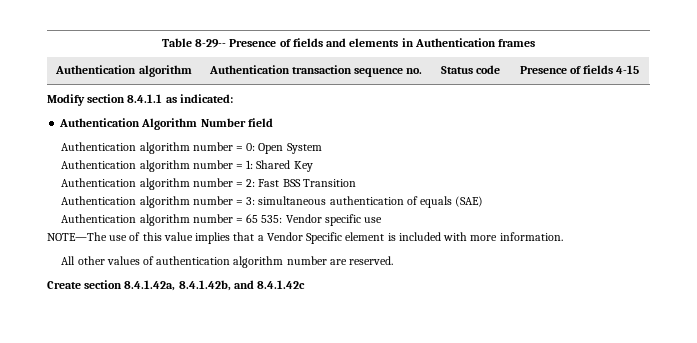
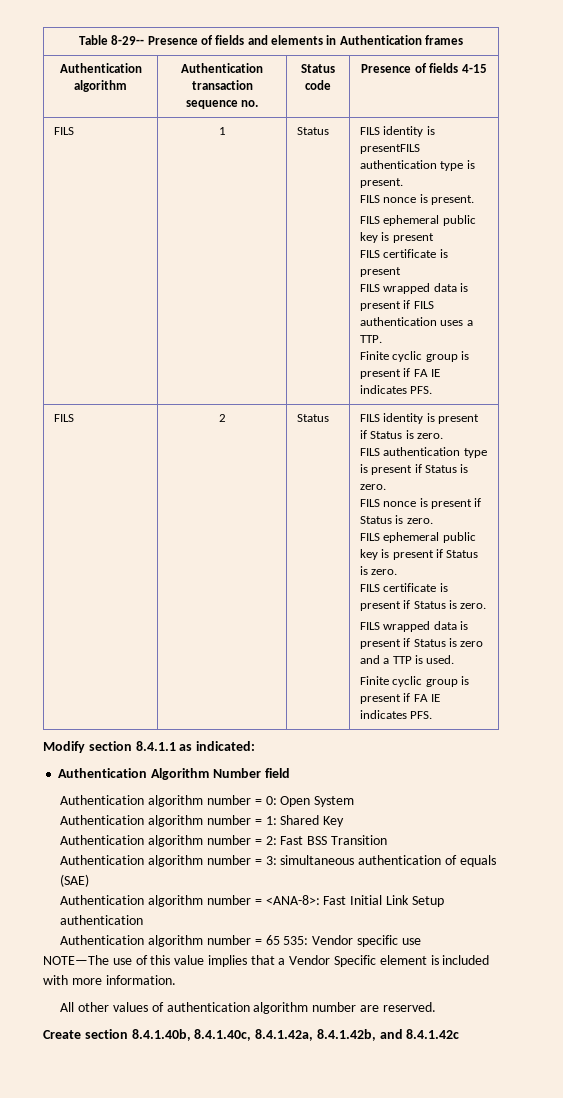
+ FILS | 1 | Status | FILS identity is presentFILS authentication type is present.
+ FILS nonce is present.
+ FILS ephemeral public key is present
+ FILS certificate is present
+ FILS wrapped data is present if FILS authentication uses a TTP.
+ Finite cyclic group is present if FA IE indicates PFS.
+ FILS | 2 | Status | FILS identity is present if Status is zero.
+ FILS authentication type is present if Status is zero.
+ FILS nonce is present if Status is zero.
+ FILS ephemeral public key is present if Status is zero.
+ FILS certificate is present if Status is zero.
+ FILS wrapped data is present if Status is zero and a TTP is used.
+ Finite cyclic group is present if FA IE indicates PFS.
+ Authentication algorithm number = <ANA-8>: Fast Initial Link Setup authentication
- Create section 8.4.1.42a, 8.4.1.42b, and 8.4.1.42c
+ Create section 8.4.1.40b, 8.4.1.40c, 8.4.1.42a, 8.4.1.42b, and 8.4.1.42c

